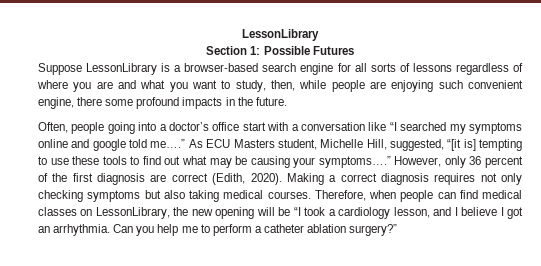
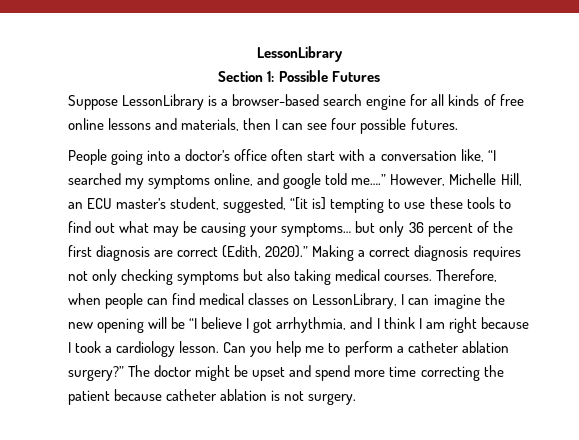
- Suppose LessonLibrary is a browser-based search engine for all sorts of lessons regardless of where you are and what you want to study, then, while people are enjoying such convenient engine, there some profound impacts in the future.
- Often, people going into a doctor’s office start with a conversation like “I searched my symptoms online and google told me….”
+ Suppose LessonLibrary is a browser-based search engine for all kinds of free online lessons and materials, then I can see four possible futures.
+ People going into a doctor’s office often start with a conversation like, “I searched my symptoms online, and google told me….”
- As ECU Masters student, Michelle Hill, suggested, “[it is] tempting to use these tools to find out what may be causing your symptoms….” However, only 36 percent of the first diagnosis are correct (Edith, 2020).
+ However, Michelle Hill, an ECU master’s student, suggested, “[it is] tempting to use these tools to find out what may be causing your symptoms… but only 36 percent of the first diagnosis are correct (Edith, 2020).”
- Therefore, when people can find medical classes on LessonLibrary, the new opening will be “I took a cardiology lesson, and I believe I got an arrhythmia.
+ Therefore, when people can find medical classes on LessonLibrary, I can imagine the new opening will be “I believe I got arrhythmia, and I think I am right because I took a cardiology lesson.
+ The doctor might be upset and spend more time correcting the patient because catheter ablation is not surgery.

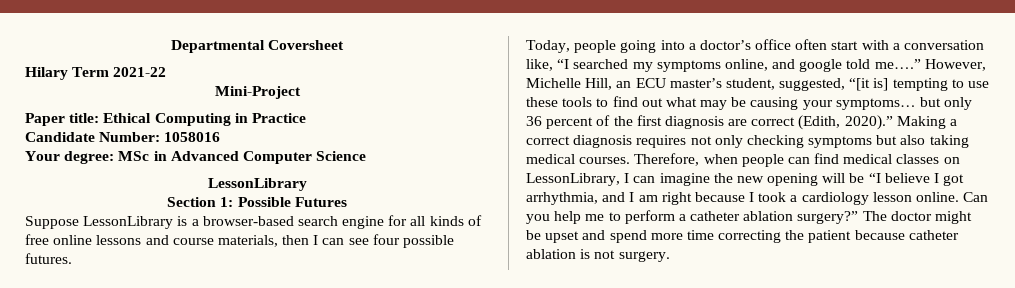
+ Departmental Coversheet
+ Hilary Term 2021-22
+ Mini-Project
+ Paper title: Ethical Computing in Practice
+ Candidate Number: 1058016
+ Your degree: MSc in Advanced Computer Science
- Suppose LessonLibrary is a browser-based search engine for all kinds of free online lessons and materials, then I can see four possible futures.
+ Suppose LessonLibrary is a browser-based search engine for all kinds of free online lessons and course materials, then I can see four possible futures.
- People going into a doctor’s office often start with a conversation like, “I searched my symptoms online, and google told me….”
+ Today, people going into a doctor’s office often start with a conversation like, “I searched my symptoms online, and google told me….”
- Therefore, when people can find medical classes on LessonLibrary, I can imagine the new opening will be “I believe I got arrhythmia, and I think I am right because I took a cardiology lesson.
+ Therefore, when people can find medical classes on LessonLibrary, I can imagine the new opening will be “I believe I got arrhythmia, and I am right because I took a cardiology lesson online.

